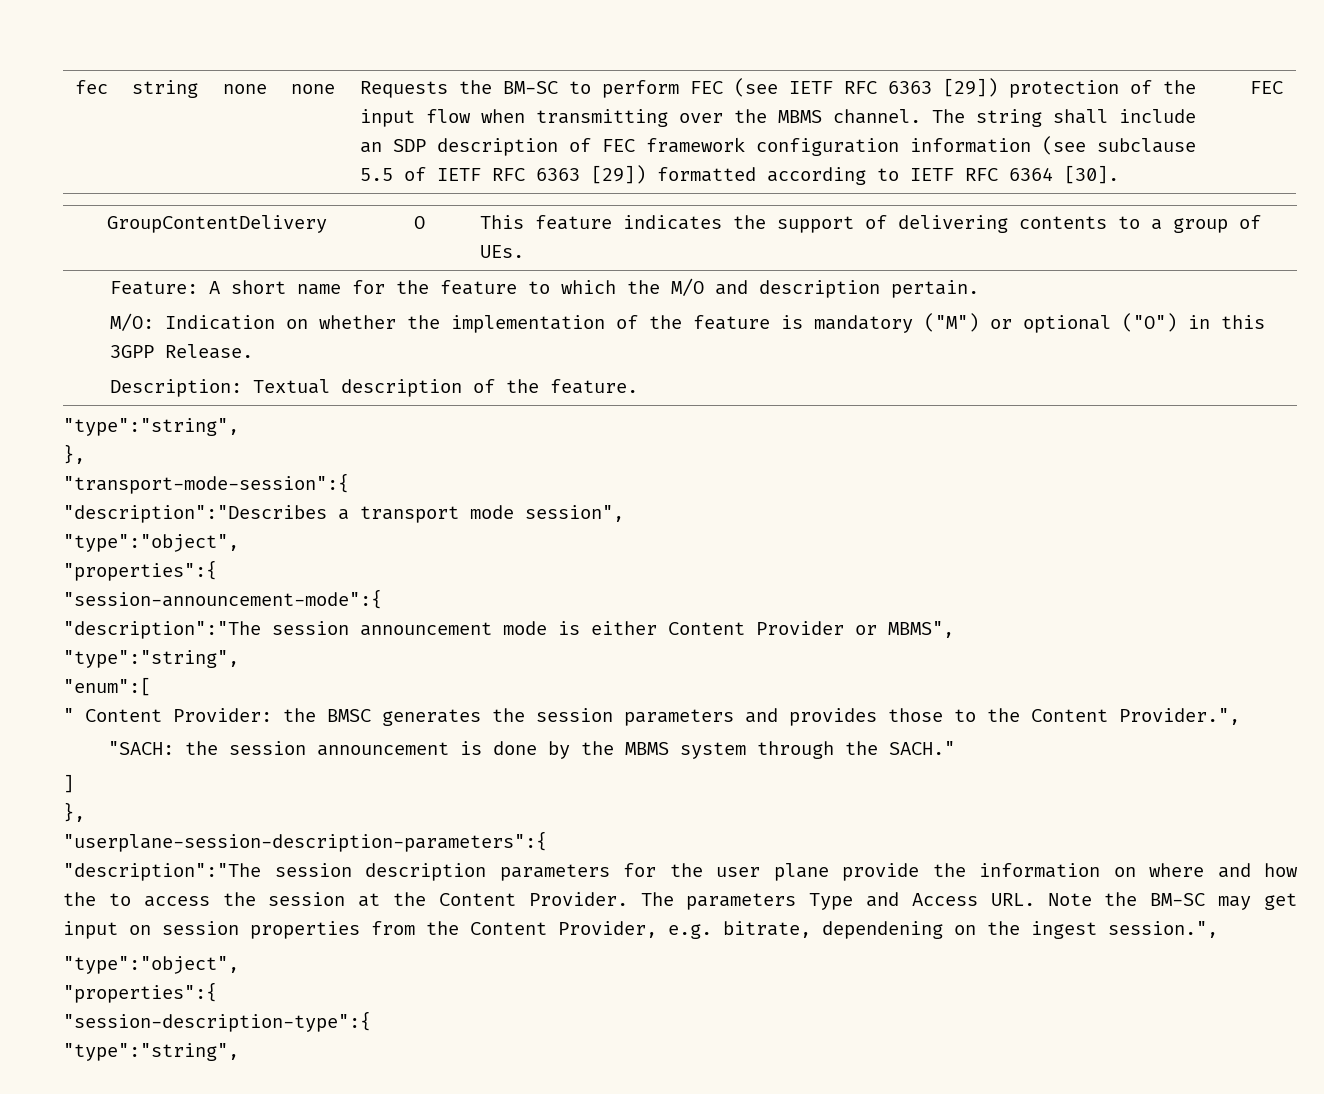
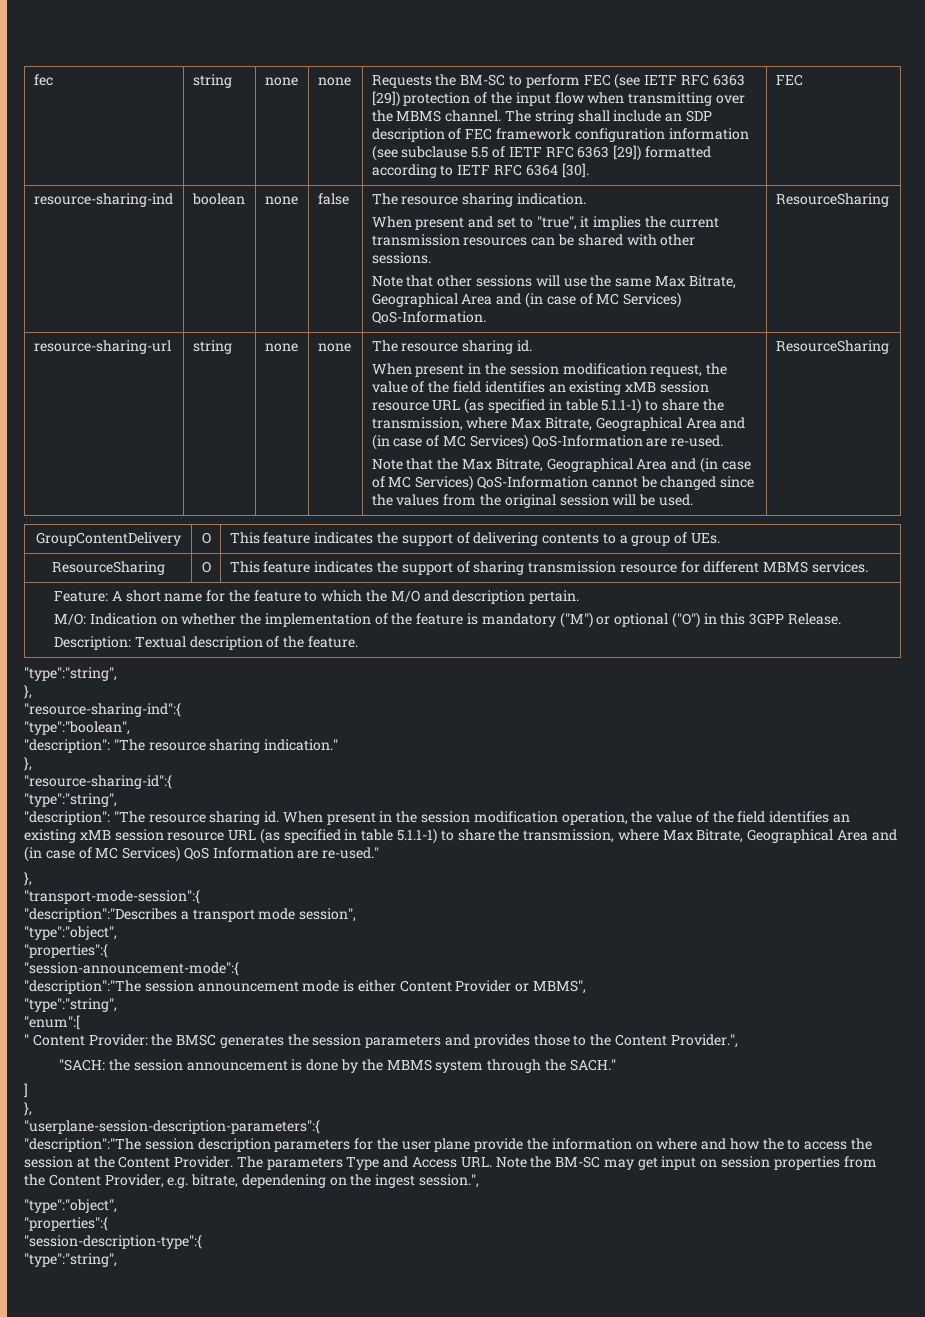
+ resource-sharing-ind | boolean | none | false | The resource sharing indication.
+ When present and set to "true", it implies the current transmission resources can be shared with other sessions.
+ Note that other sessions will use the same Max Bitrate, Geographical Area and (in case of MC Services) QoS-Information. | ResourceSharing
+ resource-sharing-url | string | none | none | The resource sharing id.
+ When present in the session modification request, the value of the field identifies an existing xMB session resource URL (as specified in table 5.1.1-1) to share the transmission, where Max Bitrate, Geographical Area and (in case of MC Services) QoS-Information are re-used.
+ Note that the Max Bitrate, Geographical Area and (in case of MC Services) QoS-Information cannot be changed since the values from the original session will be used. | ResourceSharing
+ ResourceSharing | O | This feature indicates the support of sharing transmission resource for different MBMS services.
+ "resource-sharing-ind":{
+ "type":"boolean",
+ "description": "The resource sharing indication."
+ },
+ "resource-sharing-id":{
+ "type":"string",
+ "description": "The resource sharing id. When present in the session modification operation, the value of the field identifies an existing xMB session resource URL (as specified in table 5.1.1-1) to share the transmission, where Max Bitrate, Geographical Area and (in case of MC Services) QoS Information are re-used."
+ },

